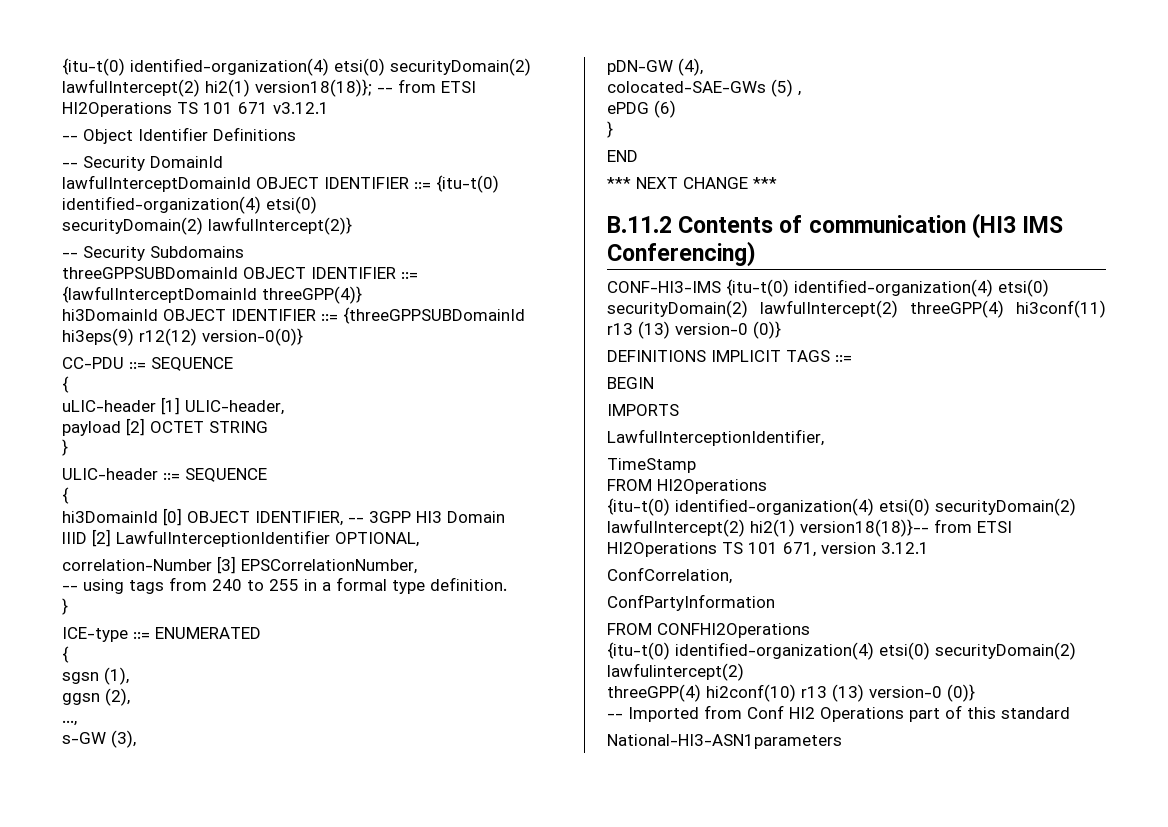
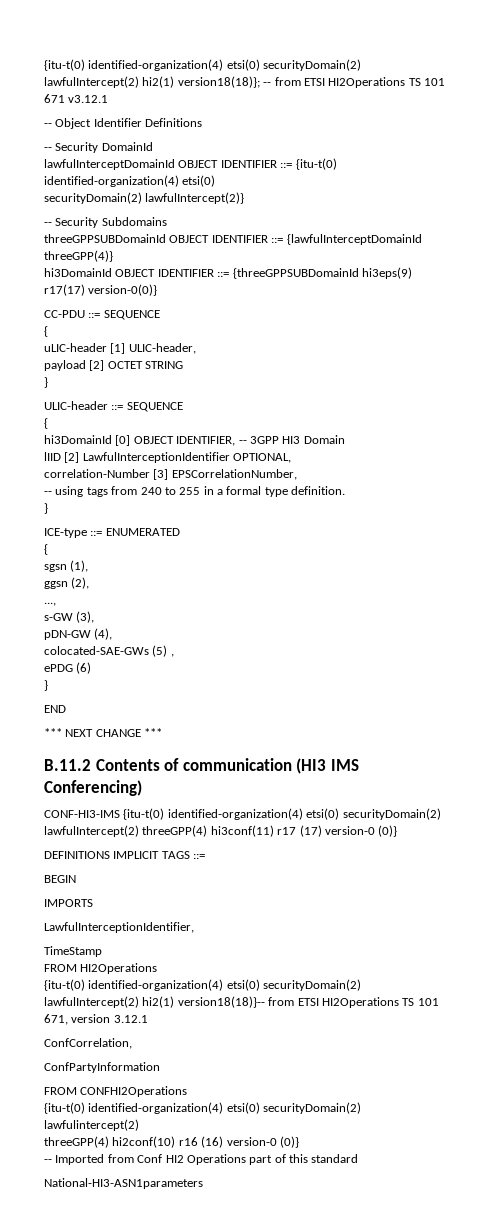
- hi3DomainId OBJECT IDENTIFIER ::= {threeGPPSUBDomainId hi3eps(9) r12(12) version-0(0)}
+ hi3DomainId OBJECT IDENTIFIER ::= {threeGPPSUBDomainId hi3eps(9) r17(17) version-0(0)}
- CONF-HI3-IMS {itu-t(0) identified-organization(4) etsi(0) securityDomain(2) lawfulIntercept(2) threeGPP(4) hi3conf(11) r13 (13) version-0 (0)}
+ CONF-HI3-IMS {itu-t(0) identified-organization(4) etsi(0) securityDomain(2) lawfulIntercept(2) threeGPP(4) hi3conf(11) r17 (17) version-0 (0)}
- threeGPP(4) hi2conf(10) r13 (13) version-0 (0)}
+ threeGPP(4) hi2conf(10) r16 (16) version-0 (0)}

